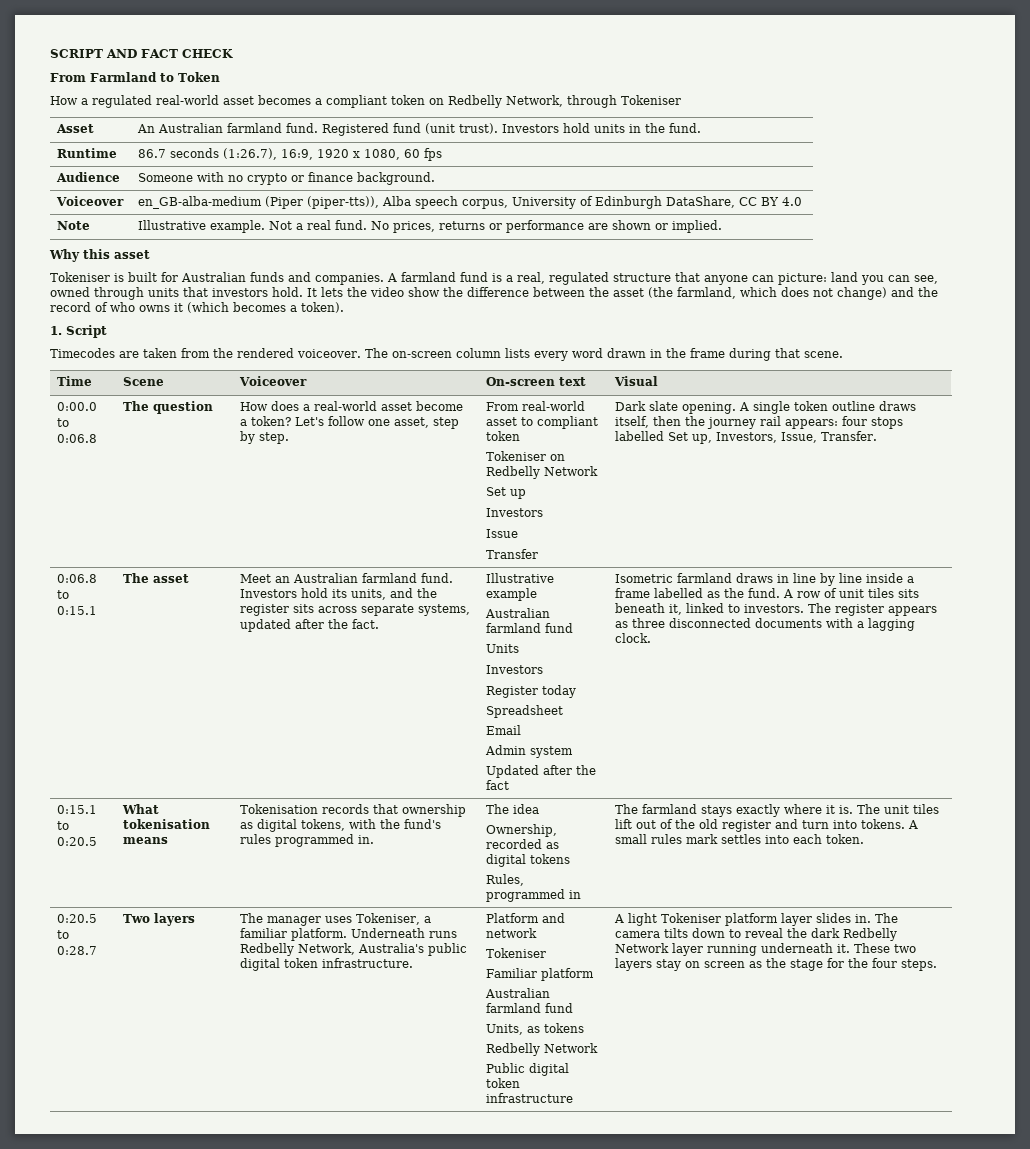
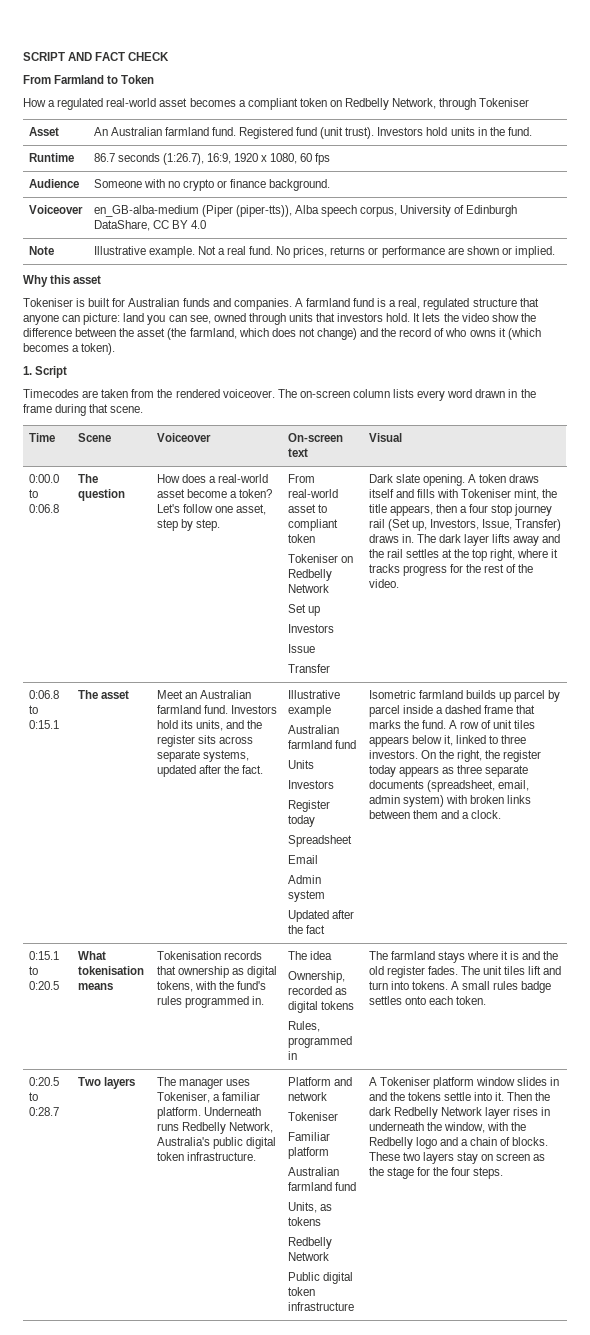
- A single token outline draws itself, then the journey rail appears: four stops labelled Set up, Investors, Issue, Transfer.
+ A token draws itself and fills with Tokeniser mint, the title appears, then a four stop journey rail (Set up, Investors, Issue, Transfer) draws in. The dark layer lifts away and the rail settles at the top right, where it tracks progress for the rest of the video.
- Isometric farmland draws in line by line inside a frame labelled as the fund.
+ Isometric farmland builds up parcel by parcel inside a dashed frame that marks the fund.
- A row of unit tiles sits beneath it, linked to investors. The register appears as three disconnected documents with a lagging clock.
+ A row of unit tiles appears below it, linked to three investors. On the right, the register today appears as three separate documents (spreadsheet, email, admin system) with broken links between them and a clock.
- The farmland stays exactly where it is. The unit tiles lift out of the old register and turn into tokens.
+ The farmland stays where it is and the old register fades. The unit tiles lift and turn into tokens.
- A small rules mark settles into each token.
+ A small rules badge settles onto each token.
- A light Tokeniser platform layer slides in. The camera tilts down to reveal the dark Redbelly Network layer running underneath it.
+ A Tokeniser platform window slides in and the tokens settle into it. Then the dark Redbelly Network layer rises in underneath the window, with the Redbelly logo and a chain of blocks.

